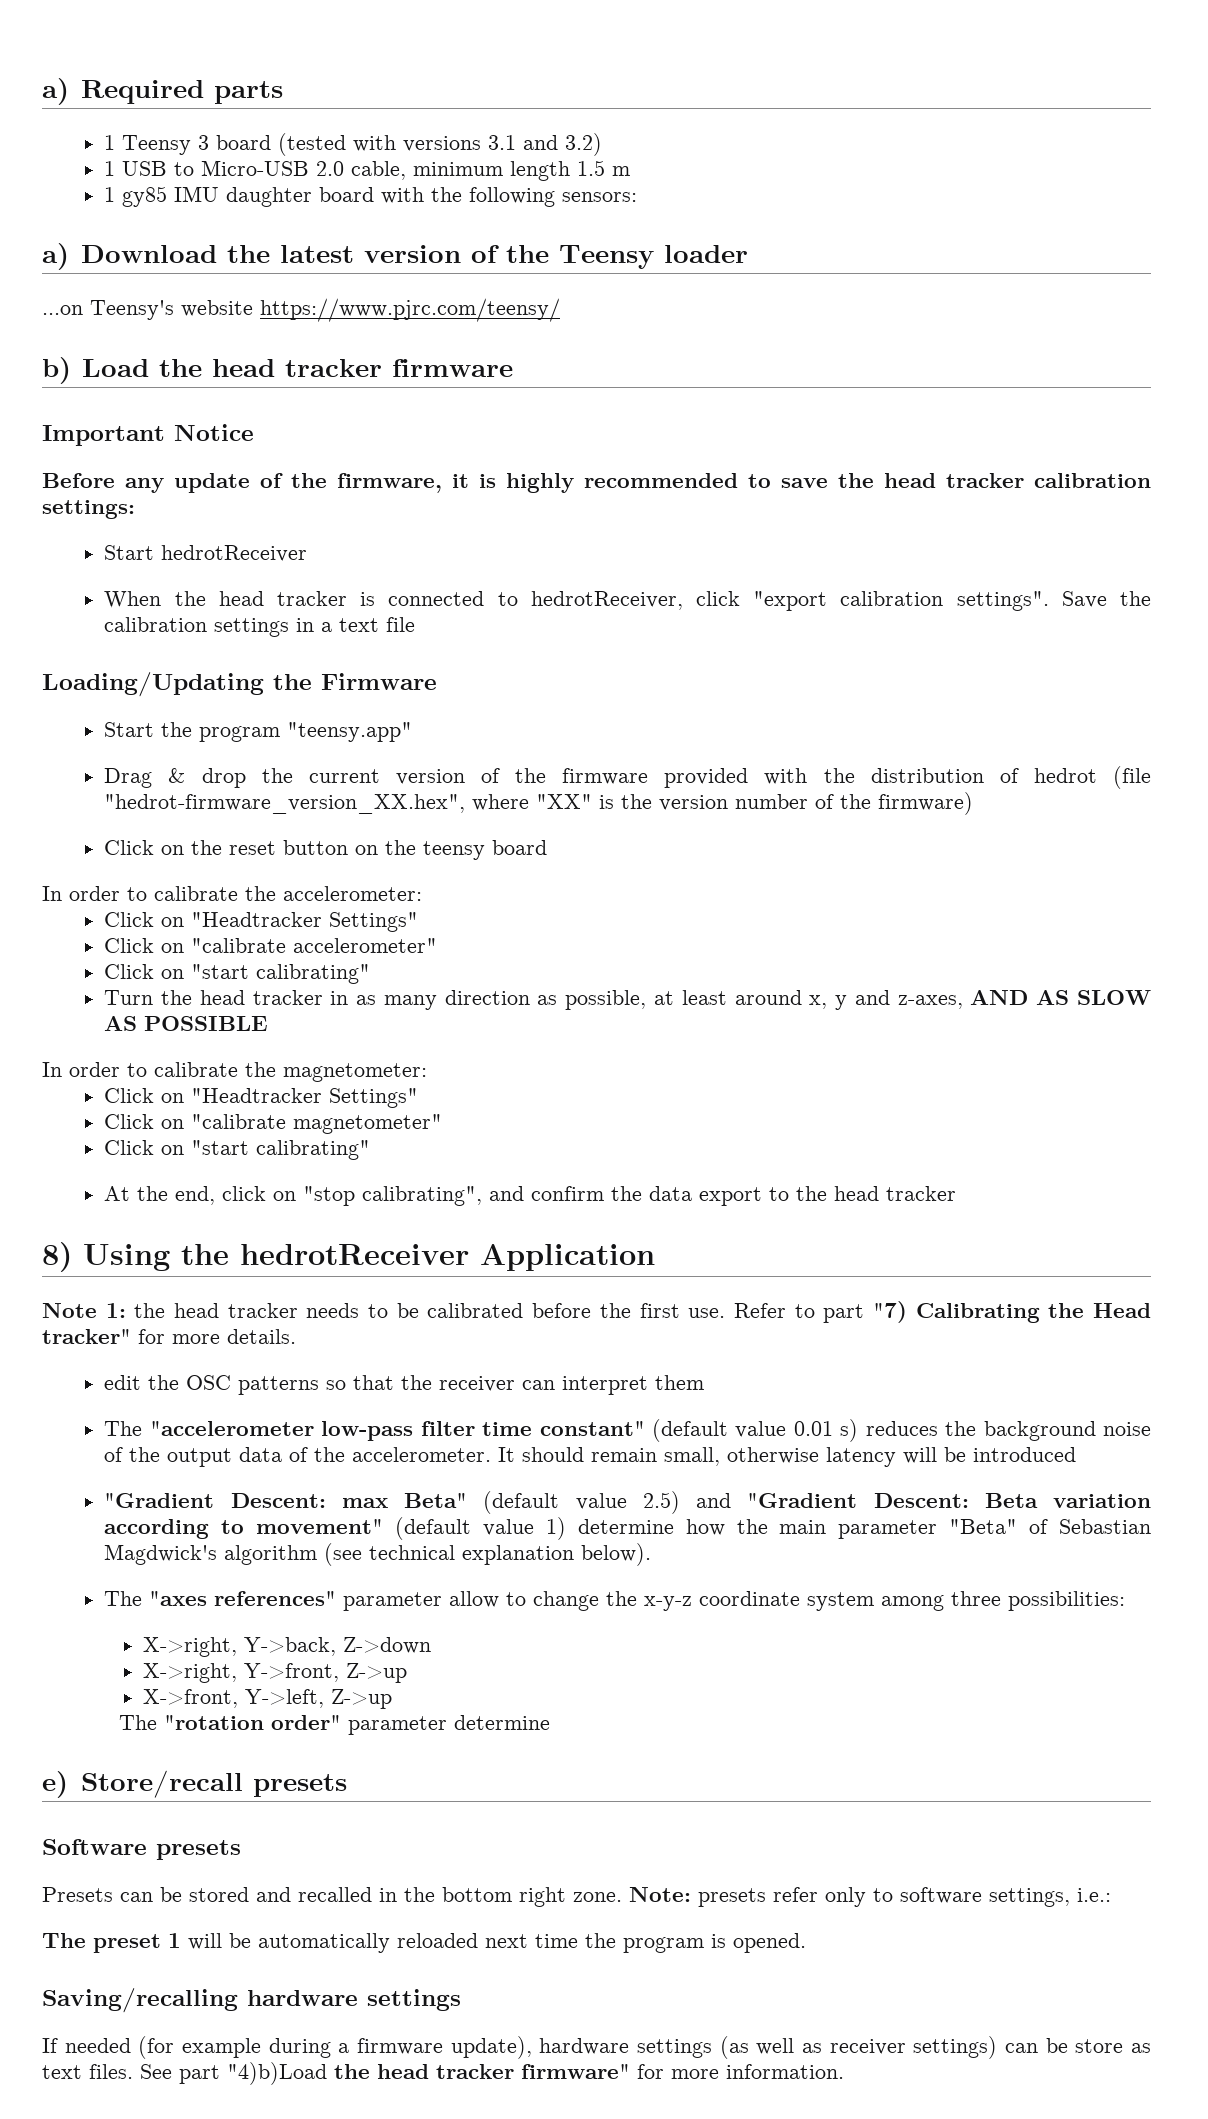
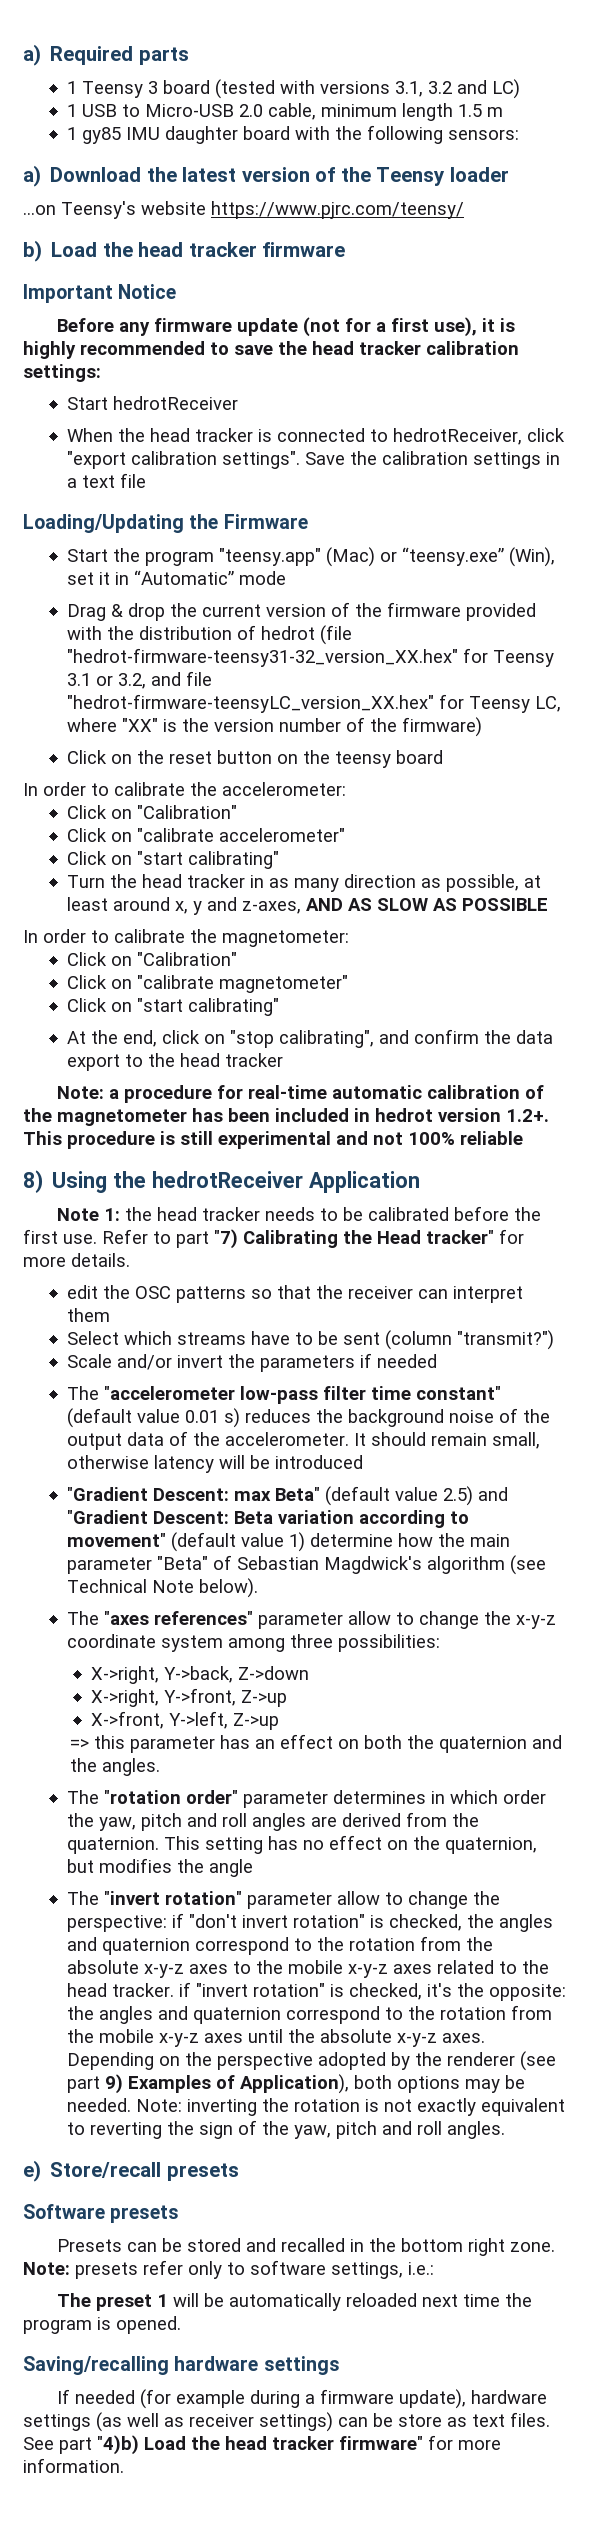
- 1 Teensy 3 board (tested with versions 3.1 and 3.2)
+ 1 Teensy 3 board (tested with versions 3.1, 3.2 and LC)
- Before any update of the firmware, it is highly recommended to save the head tracker calibration settings:
+ Before any firmware update (not for a first use), it is highly recommended to save the head tracker calibration settings:
- Start the program "teensy.app"
+ Start the program "teensy.app" (Mac) or “teensy.exe” (Win), set it in “Automatic” mode
- Drag & drop the current version of the firmware provided with the distribution of hedrot (file "hedrot-firmware_version_XX.hex", where "XX" is the version number of the firmware)
+ Drag & drop the current version of the firmware provided with the distribution of hedrot (file "hedrot-firmware-teensy31-32_version_XX.hex" for Teensy 3.1 or 3.2, and file "hedrot-firmware-teensyLC_version_XX.hex" for Teensy LC, where "XX" is the version number of the firmware)
  In order to calibrate the accelerometer:
- Click on "Headtracker Settings"
+ Click on "Calibration"
  In order to calibrate the magnetometer:
- Click on "Headtracker Settings"
+ Click on "Calibration"
+ Note: a procedure for real-time automatic calibration of the magnetometer has been included in hedrot version 1.2+. This procedure is still experimental and not 100% reliable
+ Select which streams have to be sent (column "transmit?")
+ Scale and/or invert the parameters if needed
- "Gradient Descent: max Beta" (default value 2.5) and "Gradient Descent: Beta variation according to movement" (default value 1) determine how the main parameter "Beta" of Sebastian Magdwick's algorithm (see technical explanation below).
+ "Gradient Descent: max Beta" (default value 2.5) and "Gradient Descent: Beta variation according to movement" (default value 1) determine how the main parameter "Beta" of Sebastian Magdwick's algorithm (see Technical Note below).
- The "rotation order" parameter determine
+ => this parameter has an effect on both the quaternion and the angles.
+ The "rotation order" parameter determines in which order the yaw, pitch and roll angles are derived from the quaternion. This setting has no effect on the quaternion, but modifies the angle
+ The "invert rotation" parameter allow to change the perspective: if "don't invert rotation" is checked, the angles and quaternion correspond to the rotation from the absolute x-y-z axes to the mobile x-y-z axes related to the head tracker. if "invert rotation" is checked, it's the opposite: the angles and quaternion correspond to the rotation from the mobile x-y-z axes until the absolute x-y-z axes. Depending on the perspective adopted by the renderer (see part 9) Examples of Application), both options may be needed. Note: inverting the rotation is not exactly equivalent to reverting the sign of the yaw, pitch and roll angles.
- See part "4)b)Load the head tracker firmware" for more information.
+ See part "4)b) Load the head tracker firmware" for more information.

